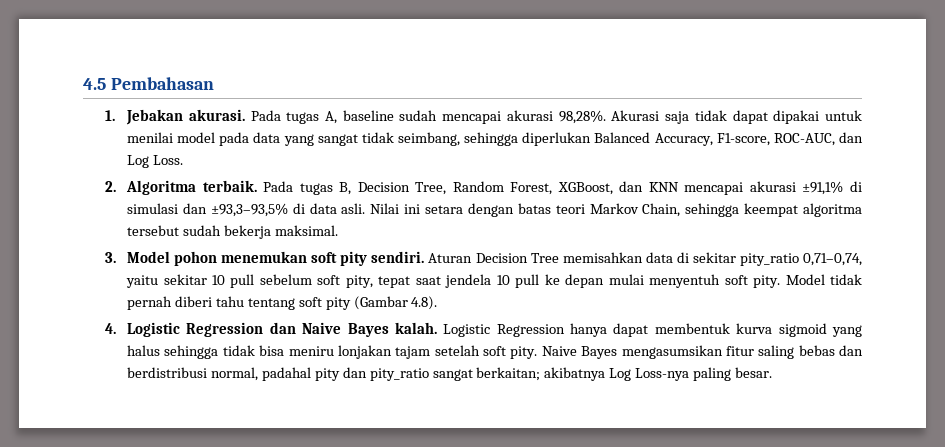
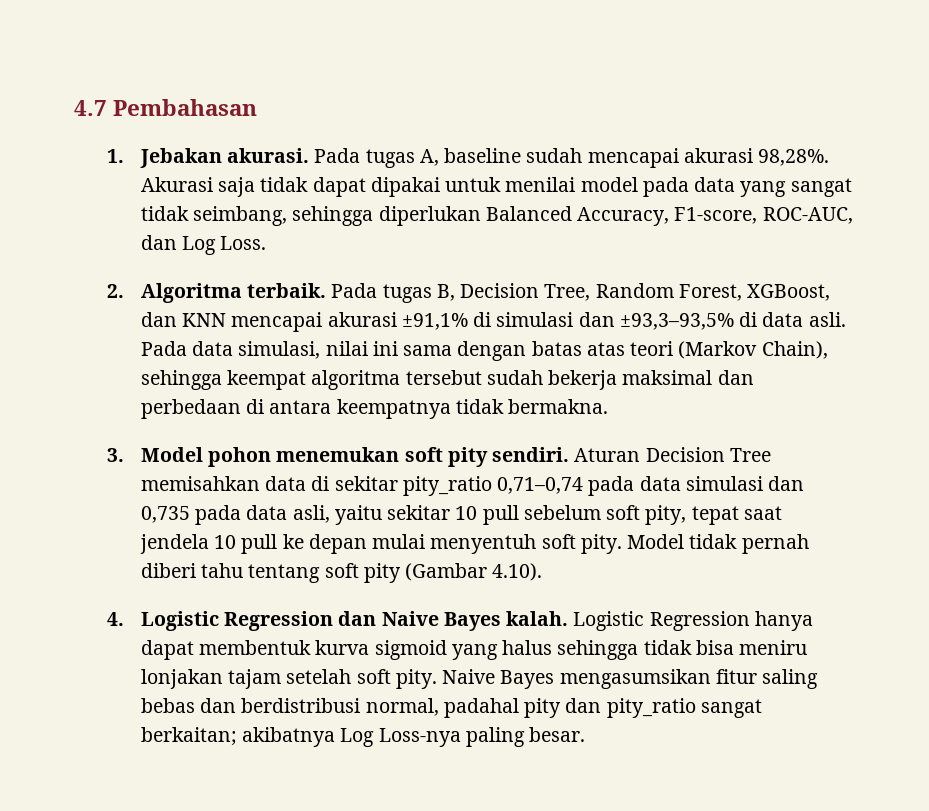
- 4.5 Pembahasan
+ 4.7 Pembahasan
- Nilai ini setara dengan batas teori Markov Chain, sehingga keempat algoritma tersebut sudah bekerja maksimal.
+ Pada data simulasi, nilai ini sama dengan batas atas teori (Markov Chain), sehingga keempat algoritma tersebut sudah bekerja maksimal dan perbedaan di antara keempatnya tidak bermakna.
- Aturan Decision Tree memisahkan data di sekitar pity_ratio 0,71–0,74, yaitu sekitar 10 pull sebelum soft pity, tepat saat jendela 10 pull ke depan mulai menyentuh soft pity.
+ Aturan Decision Tree memisahkan data di sekitar pity_ratio 0,71–0,74 pada data simulasi dan 0,735 pada data asli, yaitu sekitar 10 pull sebelum soft pity, tepat saat jendela 10 pull ke depan mulai menyentuh soft pity.
- Model tidak pernah diberi tahu tentang soft pity (Gambar 4.8).
+ Model tidak pernah diberi tahu tentang soft pity (Gambar 4.10).

